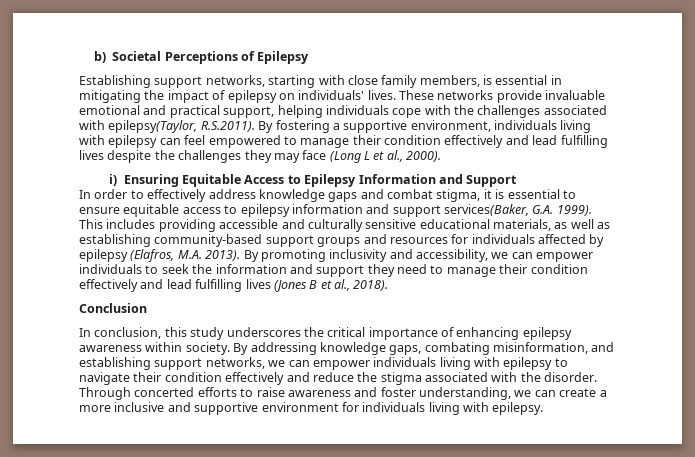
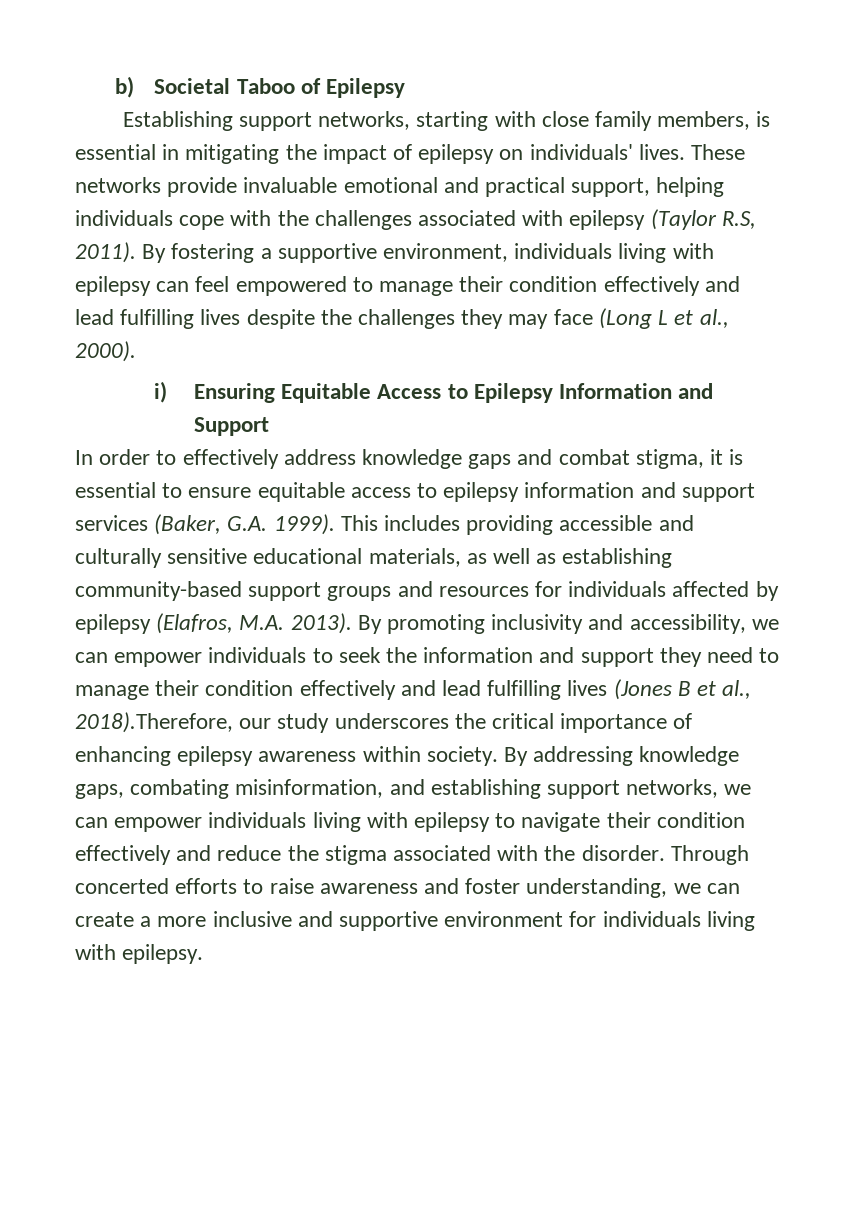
- b) Societal Perceptions of Epilepsy
+ b) Societal Taboo of Epilepsy
- These networks provide invaluable emotional and practical support, helping individuals cope with the challenges associated with epilepsy(Taylor, R.S.2011). By fostering a supportive environment, individuals living with epilepsy can feel empowered to manage their condition effectively and lead fulfilling lives despite the challenges they may face (Long L et al., 2000).
+ These networks provide invaluable emotional and practical support, helping individuals cope with the challenges associated with epilepsy (Taylor R.S, 2011). By fostering a supportive environment, individuals living with epilepsy can feel empowered to manage their condition effectively and lead fulfilling lives despite the challenges they may face (Long L et al., 2000).
- In order to effectively address knowledge gaps and combat stigma, it is essential to ensure equitable access to epilepsy information and support services(Baker, G.A. 1999).
+ In order to effectively address knowledge gaps and combat stigma, it is essential to ensure equitable access to epilepsy information and support services (Baker, G.A. 1999).
- By promoting inclusivity and accessibility, we can empower individuals to seek the information and support they need to manage their condition effectively and lead fulfilling lives (Jones B et al., 2018).
- Conclusion
- In conclusion, this study underscores the critical importance of enhancing epilepsy awareness within society.
+ By promoting inclusivity and accessibility, we can empower individuals to seek the information and support they need to manage their condition effectively and lead fulfilling lives (Jones B et al., 2018).Therefore, our study underscores the critical importance of enhancing epilepsy awareness within society.

